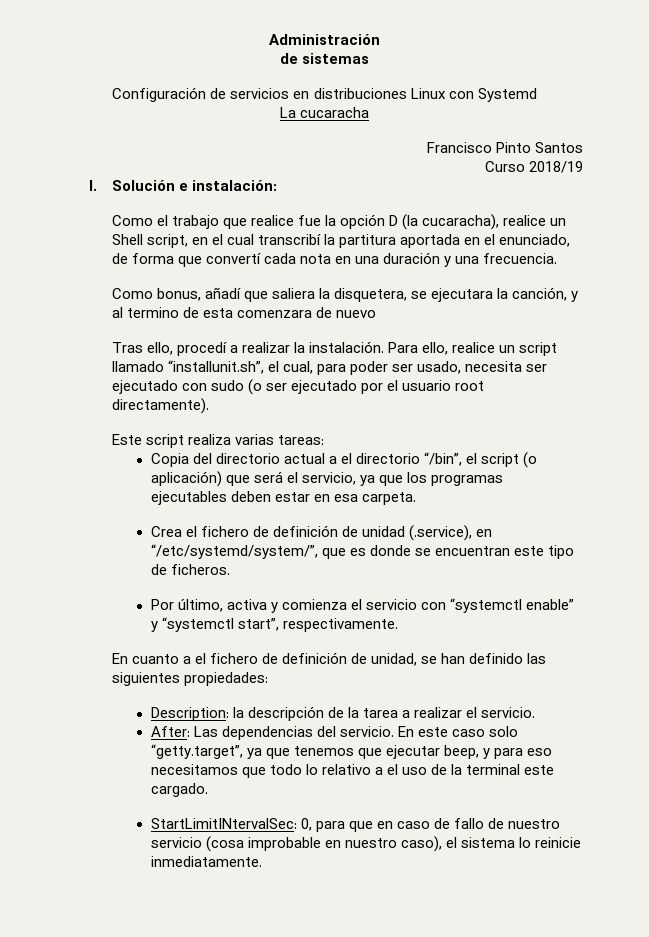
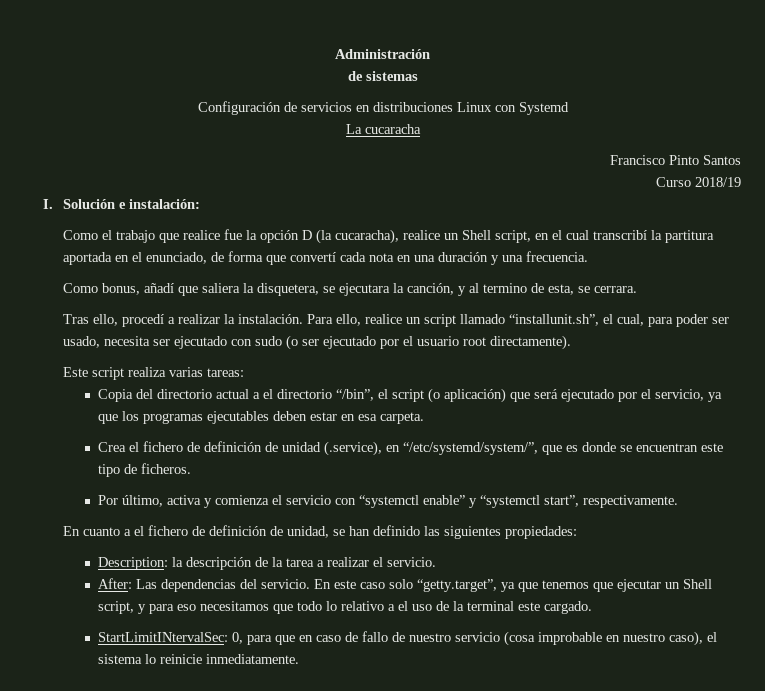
- Como bonus, añadí que saliera la disquetera, se ejecutara la canción, y al termino de esta comenzara de nuevo
+ Como bonus, añadí que saliera la disquetera, se ejecutara la canción, y al termino de esta, se cerrara.
- Copia del directorio actual a el directorio “/bin”, el script (o aplicación) que será el servicio, ya que los programas ejecutables deben estar en esa carpeta.
+ Copia del directorio actual a el directorio “/bin”, el script (o aplicación) que será ejecutado por el servicio, ya que los programas ejecutables deben estar en esa carpeta.
- En este caso solo “getty.target”, ya que tenemos que ejecutar beep, y para eso necesitamos que todo lo relativo a el uso de la terminal este cargado.
+ En este caso solo “getty.target”, ya que tenemos que ejecutar un Shell script, y para eso necesitamos que todo lo relativo a el uso de la terminal este cargado.

